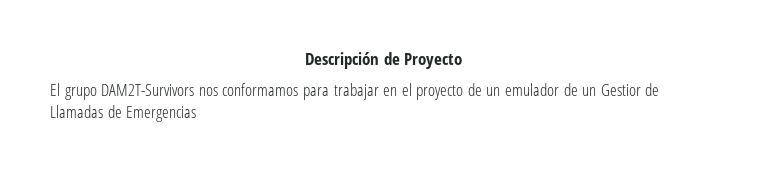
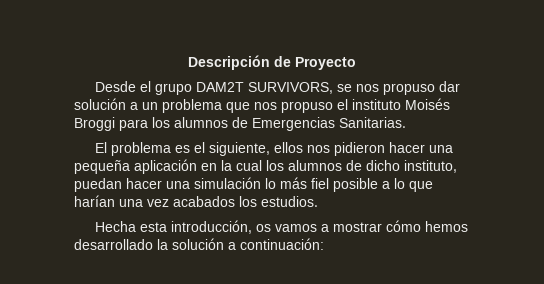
- El grupo DAM2T-Survivors nos conformamos para trabajar en el proyecto de un emulador de un Gestior de Llamadas de Emergencias
+ Desde el grupo DAM2T SURVIVORS, se nos propuso dar solución a un problema que nos propuso el instituto Moisés Broggi para los alumnos de Emergencias Sanitarias.
+ El problema es el siguiente, ellos nos pidieron hacer una pequeña aplicación en la cual los alumnos de dicho instituto, puedan hacer una simulación lo más fiel posible a lo que harían una vez acabados los estudios.
+ Hecha esta introducción, os vamos a mostrar cómo hemos desarrollado la solución a continuación:

